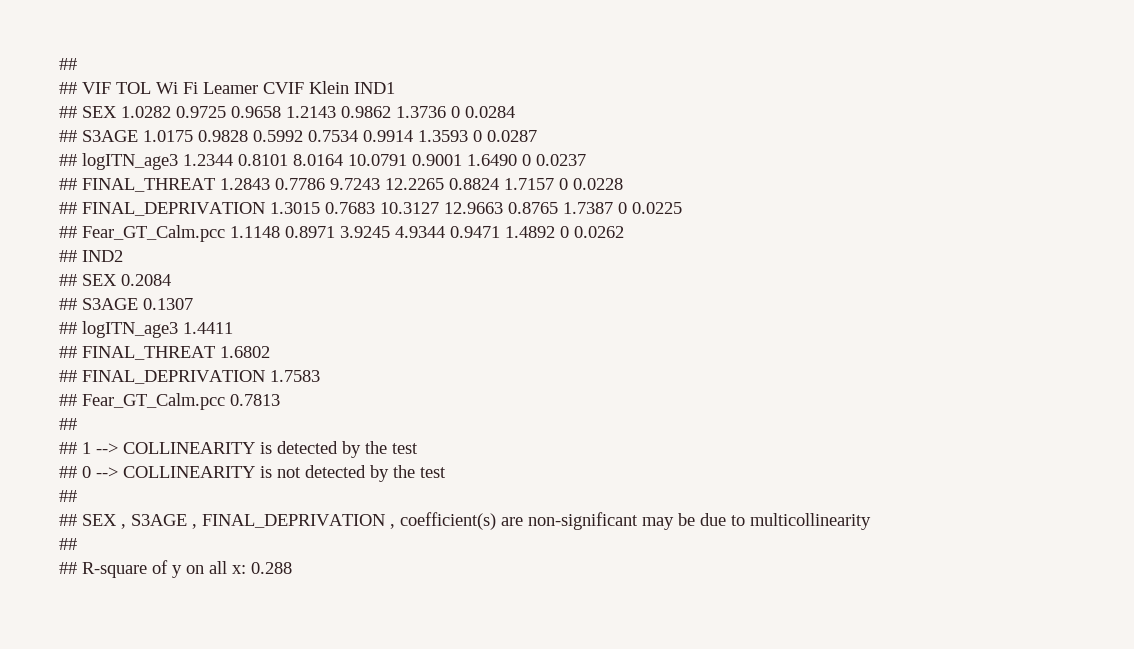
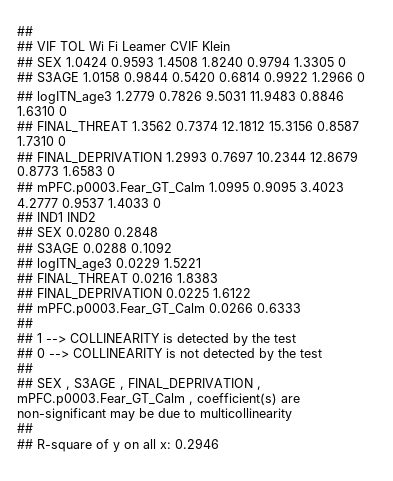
- ## VIF TOL Wi Fi Leamer CVIF Klein IND1
- ## SEX 1.0282 0.9725 0.9658 1.2143 0.9862 1.3736 0 0.0284
- ## S3AGE 1.0175 0.9828 0.5992 0.7534 0.9914 1.3593 0 0.0287
- ## logITN_age3 1.2344 0.8101 8.0164 10.0791 0.9001 1.6490 0 0.0237
- ## FINAL_THREAT 1.2843 0.7786 9.7243 12.2265 0.8824 1.7157 0 0.0228
- ## FINAL_DEPRIVATION 1.3015 0.7683 10.3127 12.9663 0.8765 1.7387 0 0.0225
- ## Fear_GT_Calm.pcc 1.1148 0.8971 3.9245 4.9344 0.9471 1.4892 0 0.0262
- ## IND2
+ ## VIF TOL Wi Fi Leamer CVIF Klein
+ ## SEX 1.0424 0.9593 1.4508 1.8240 0.9794 1.3305 0
+ ## S3AGE 1.0158 0.9844 0.5420 0.6814 0.9922 1.2966 0
+ ## logITN_age3 1.2779 0.7826 9.5031 11.9483 0.8846 1.6310 0
+ ## FINAL_THREAT 1.3562 0.7374 12.1812 15.3156 0.8587 1.7310 0
+ ## FINAL_DEPRIVATION 1.2993 0.7697 10.2344 12.8679 0.8773 1.6583 0
+ ## mPFC.p0003.Fear_GT_Calm 1.0995 0.9095 3.4023 4.2777 0.9537 1.4033 0
+ ## IND1 IND2
- ## SEX 0.2084
- ## S3AGE 0.1307
- ## logITN_age3 1.4411
- ## FINAL_THREAT 1.6802
- ## FINAL_DEPRIVATION 1.7583
- ## Fear_GT_Calm.pcc 0.7813
+ ## SEX 0.0280 0.2848
+ ## S3AGE 0.0288 0.1092
+ ## logITN_age3 0.0229 1.5221
+ ## FINAL_THREAT 0.0216 1.8383
+ ## FINAL_DEPRIVATION 0.0225 1.6122
+ ## mPFC.p0003.Fear_GT_Calm 0.0266 0.6333
- ## SEX , S3AGE , FINAL_DEPRIVATION , coefficient(s) are non-significant may be due to multicollinearity
+ ## SEX , S3AGE , FINAL_DEPRIVATION , mPFC.p0003.Fear_GT_Calm , coefficient(s) are non-significant may be due to multicollinearity
- ## R-square of y on all x: 0.288
+ ## R-square of y on all x: 0.2946

